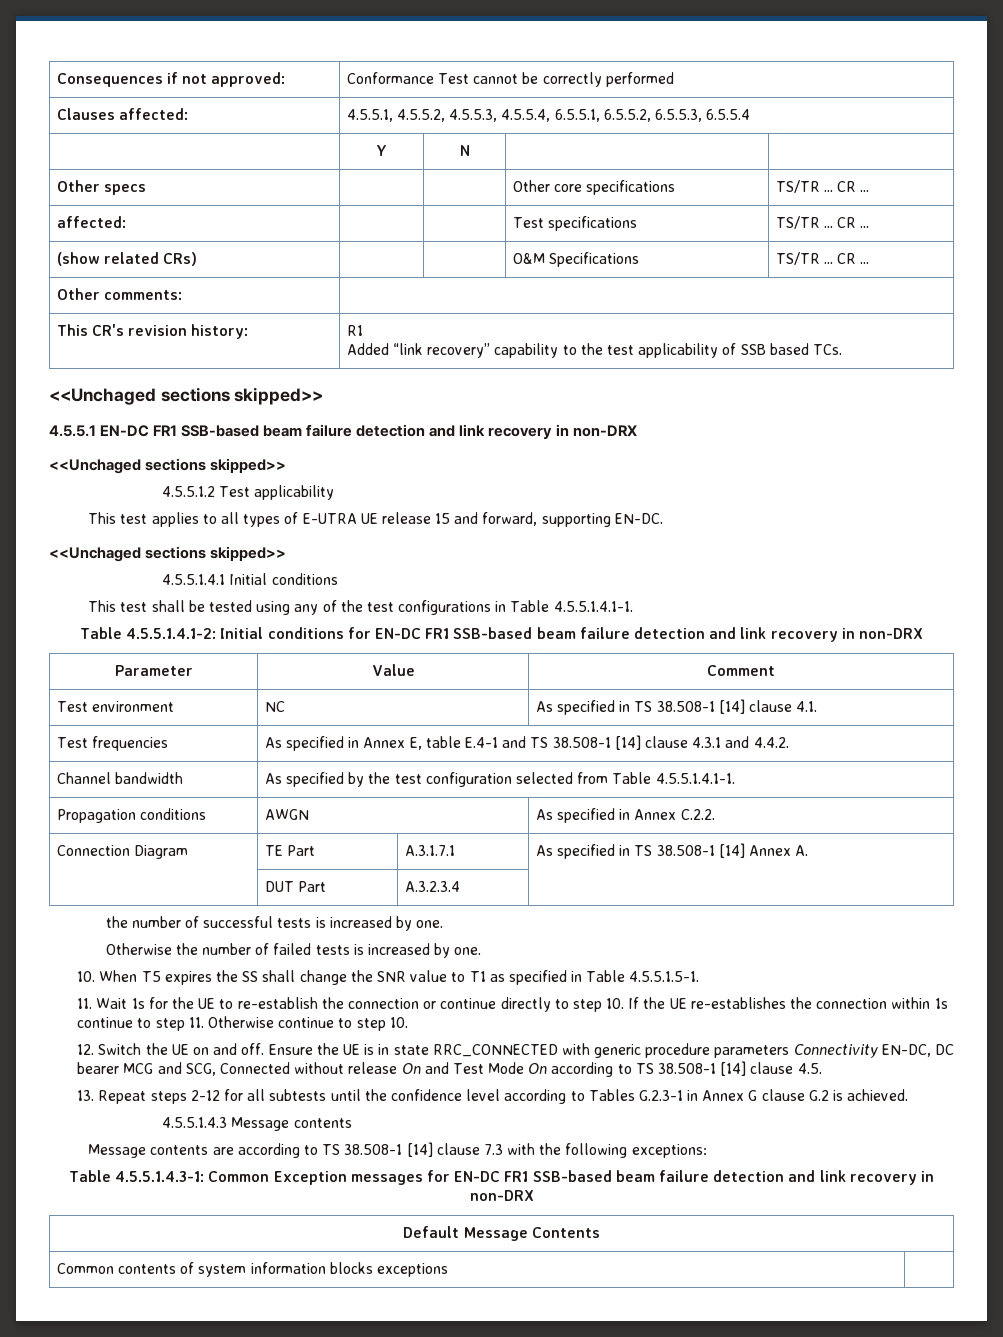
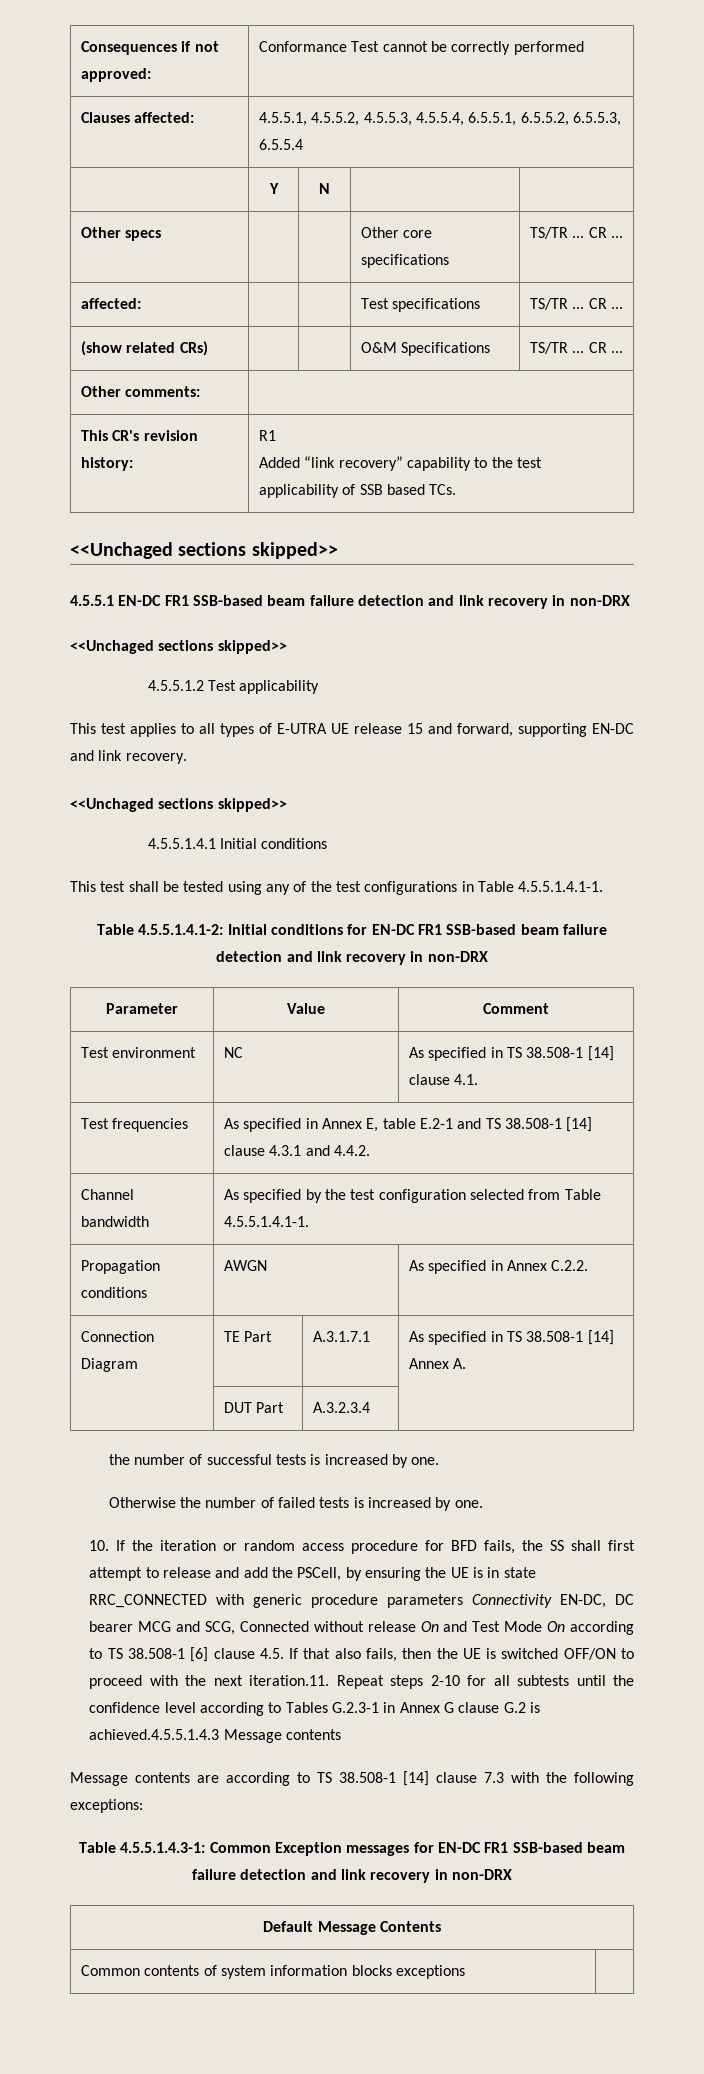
- This test applies to all types of E-UTRA UE release 15 and forward, supporting EN-DC.
+ This test applies to all types of E-UTRA UE release 15 and forward, supporting EN-DC and link recovery.
- Test frequencies | As specified in Annex E, table E.4-1 and TS 38.508-1 [14] clause 4.3.1 and 4.4.2.
+ Test frequencies | As specified in Annex E, table E.2-1 and TS 38.508-1 [14] clause 4.3.1 and 4.4.2.
- 10. When T5 expires the SS shall change the SNR value to T1 as specified in Table 4.5.5.1.5-1.
- 11. Wait 1s for the UE to re-establish the connection or continue directly to step 10. If the UE re-establishes the connection within 1s continue to step 11. Otherwise continue to step 10.
- 12. Switch the UE on and off. Ensure the UE is in state RRC_CONNECTED with generic procedure parameters Connectivity EN-DC, DC bearer MCG and SCG, Connected without release On and Test Mode On according to TS 38.508-1 [14] clause 4.5.
- 13. Repeat steps 2-12 for all subtests until the confidence level according to Tables G.2.3-1 in Annex G clause G.2 is achieved.
- 4.5.5.1.4.3 Message contents
+ 10. If the iteration or random access procedure for BFD fails, the SS shall first attempt to release and add the PSCell, by ensuring the UE is in state RRC_CONNECTED with generic procedure parameters Connectivity EN-DC, DC bearer MCG and SCG, Connected without release On and Test Mode On according to TS 38.508-1 [6] clause 4.5. If that also fails, then the UE is switched OFF/ON to proceed with the next iteration.11. Repeat steps 2-10 for all subtests until the confidence level according to Tables G.2.3-1 in Annex G clause G.2 is achieved.4.5.5.1.4.3 Message contents

